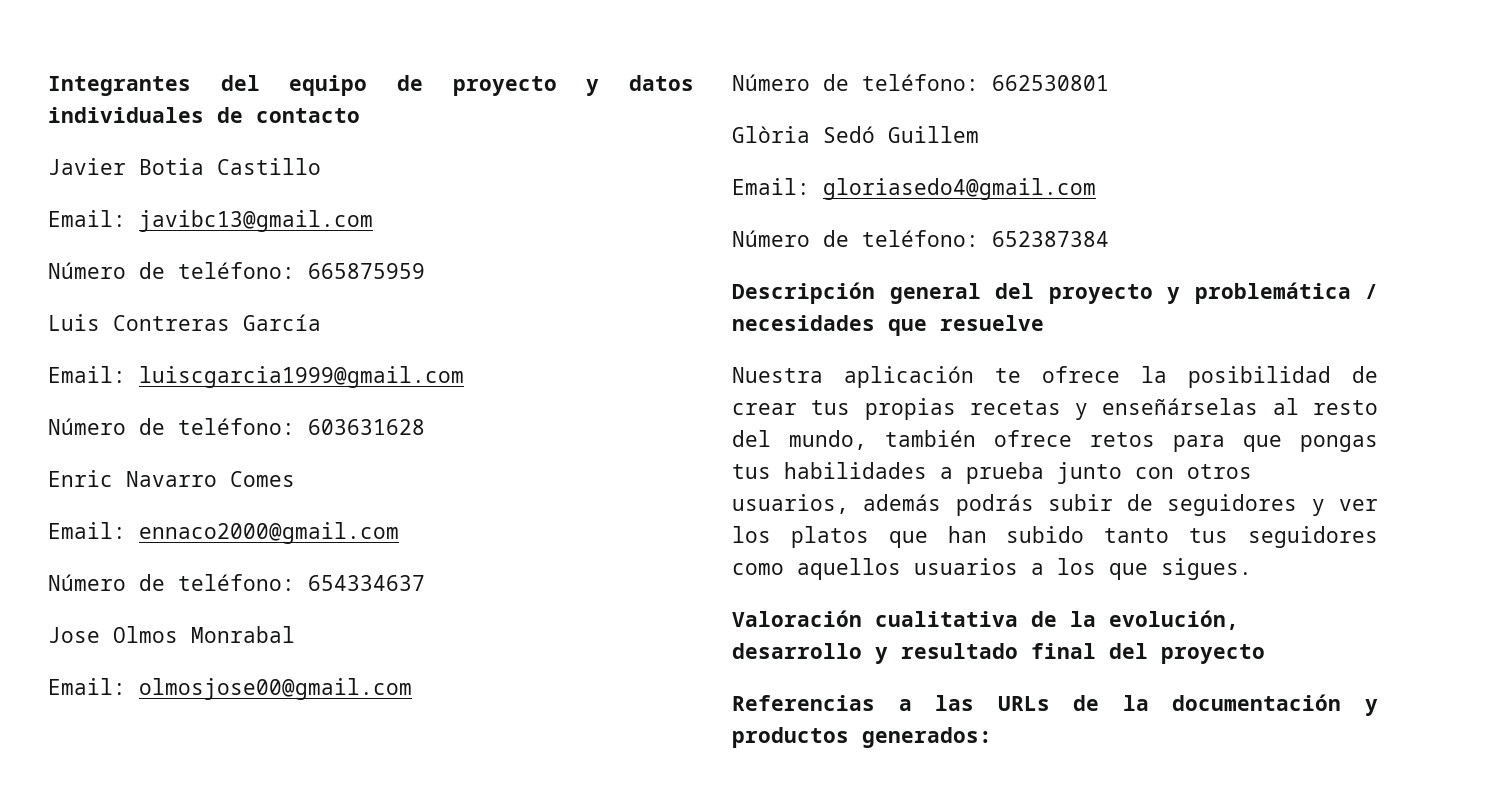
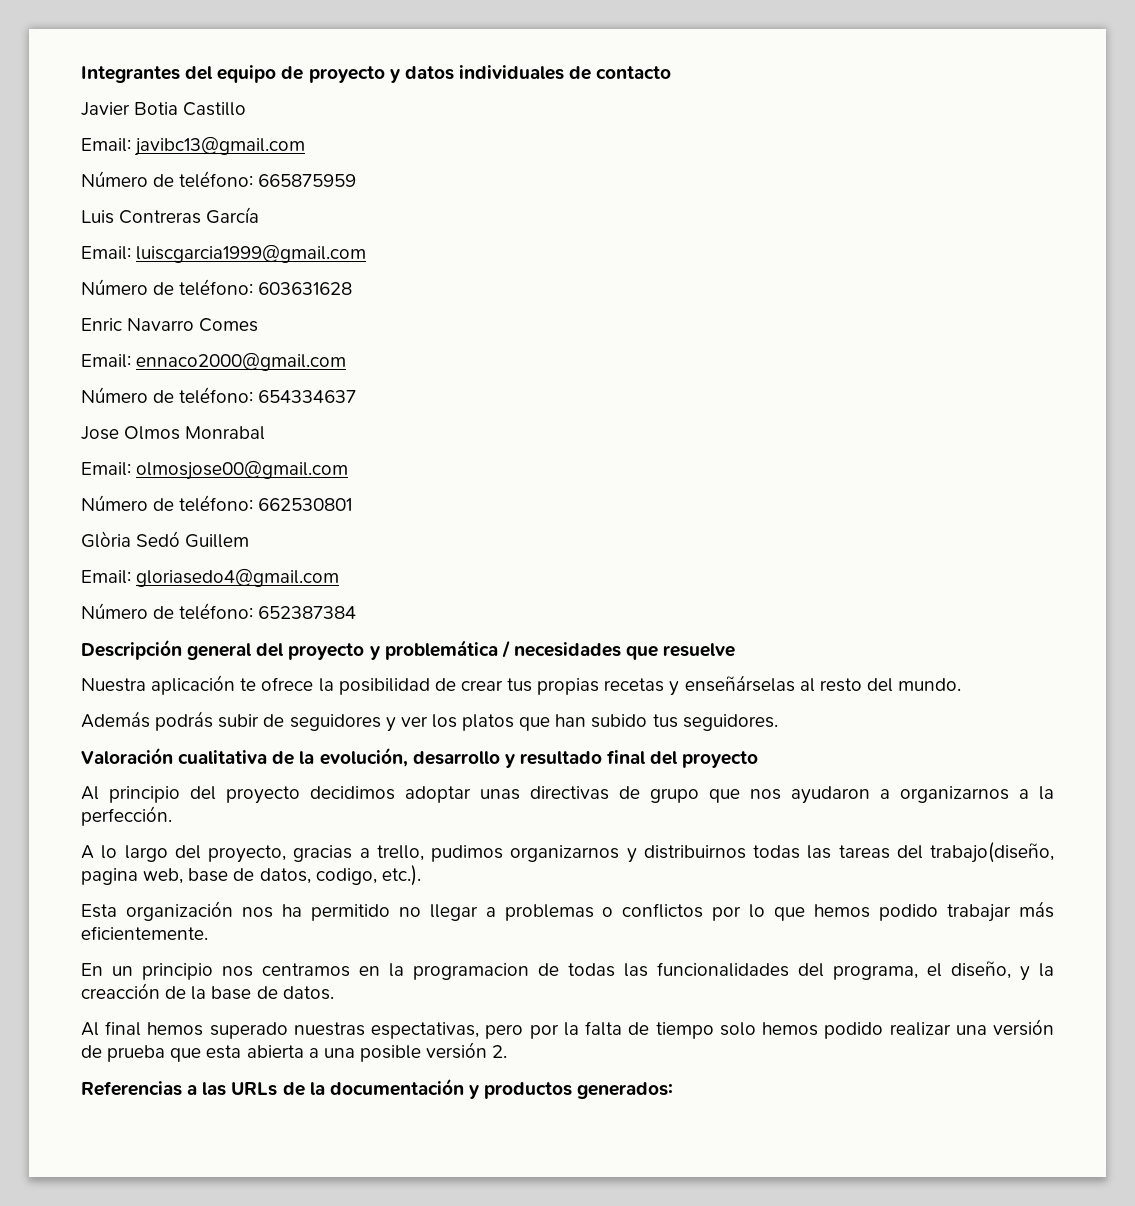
- Nuestra aplicación te ofrece la posibilidad de crear tus propias recetas y enseñárselas al resto del mundo, también ofrece retos para que pongas tus habilidades a prueba junto con otros usuarios, además podrás subir de seguidores y ver los platos que han subido tanto tus seguidores como aquellos usuarios a los que sigues.
+ Nuestra aplicación te ofrece la posibilidad de crear tus propias recetas y enseñárselas al resto del mundo.
+ Además podrás subir de seguidores y ver los platos que han subido tus seguidores.
+ Al principio del proyecto decidimos adoptar unas directivas de grupo que nos ayudaron a organizarnos a la perfección.
+ A lo largo del proyecto, gracias a trello, pudimos organizarnos y distribuirnos todas las tareas del trabajo(diseño, pagina web, base de datos, codigo, etc.).
+ Esta organización nos ha permitido no llegar a problemas o conflictos por lo que hemos podido trabajar más eficientemente.
+ En un principio nos centramos en la programacion de todas las funcionalidades del programa, el diseño, y la creacción de la base de datos.
+ Al final hemos superado nuestras espectativas, pero por la falta de tiempo solo hemos podido realizar una versión de prueba que esta abierta a una posible versión 2.

